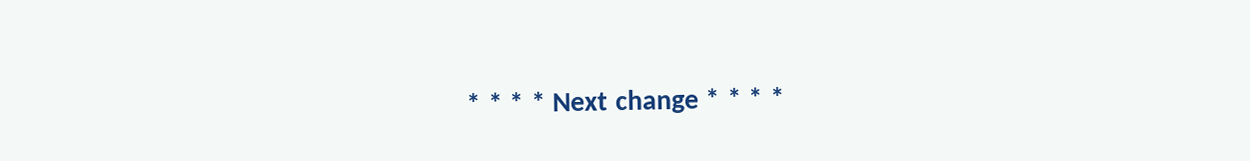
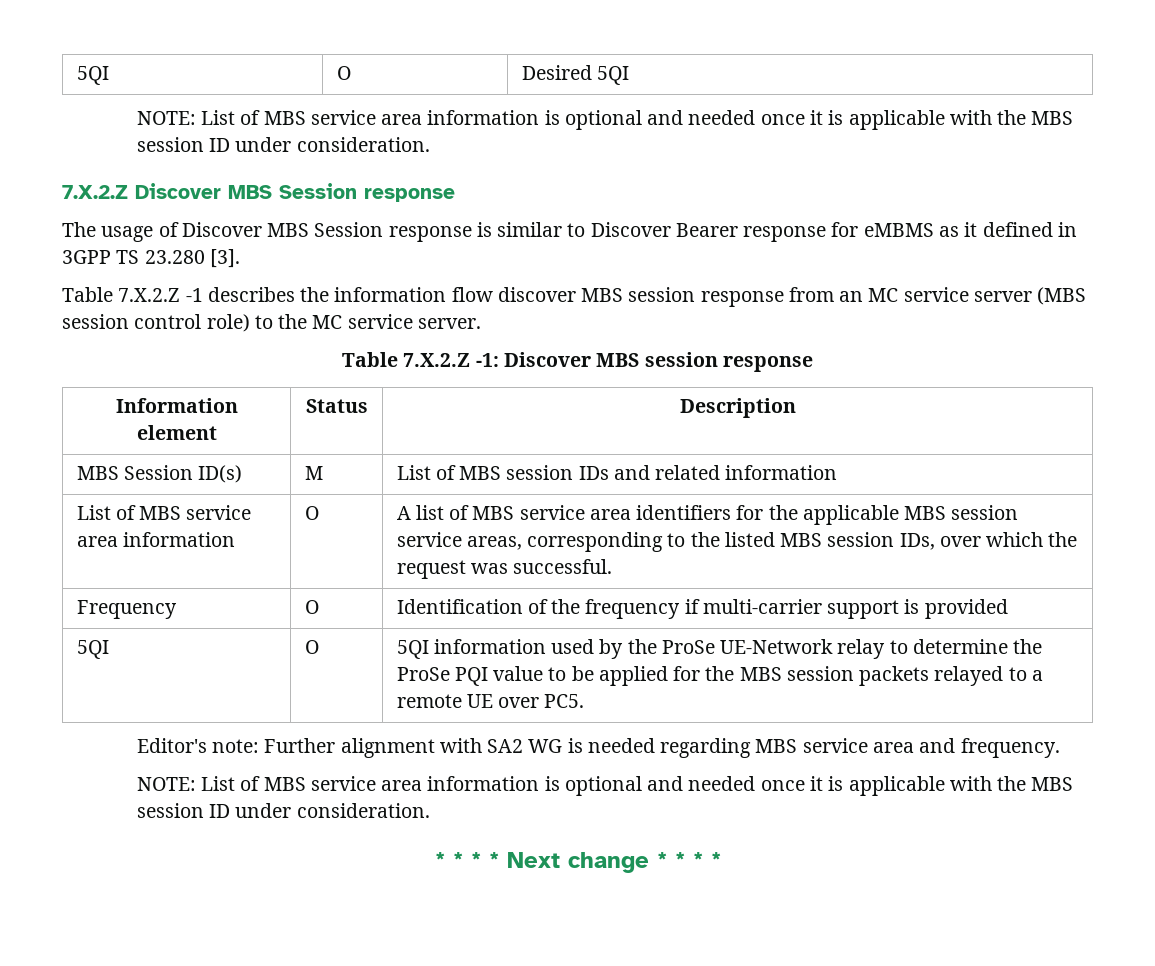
+ 5QI | O | Desired 5QI
+ NOTE: List of MBS service area information is optional and needed once it is applicable with the MBS session ID under consideration.
+ 7.X.2.Z Discover MBS Session response
+ The usage of Discover MBS Session response is similar to Discover Bearer response for eMBMS as it defined in 3GPP TS 23.280 [3].
+ Table 7.X.2.Z -1 describes the information flow discover MBS session response from an MC service server (MBS session control role) to the MC service server.
+ Table 7.X.2.Z -1: Discover MBS session response
+ Information element | Status | Description
+ MBS Session ID(s) | M | List of MBS session IDs and related information
+ List of MBS service area information | O | A list of MBS service area identifiers for the applicable MBS session service areas, corresponding to the listed MBS session IDs, over which the request was successful.
+ Frequency | O | Identification of the frequency if multi-carrier support is provided
+ 5QI | O | 5QI information used by the ProSe UE-Network relay to determine the ProSe PQI value to be applied for the MBS session packets relayed to a remote UE over PC5.
+ Editor's note: Further alignment with SA2 WG is needed regarding MBS service area and frequency.
+ NOTE: List of MBS service area information is optional and needed once it is applicable with the MBS session ID under consideration.

